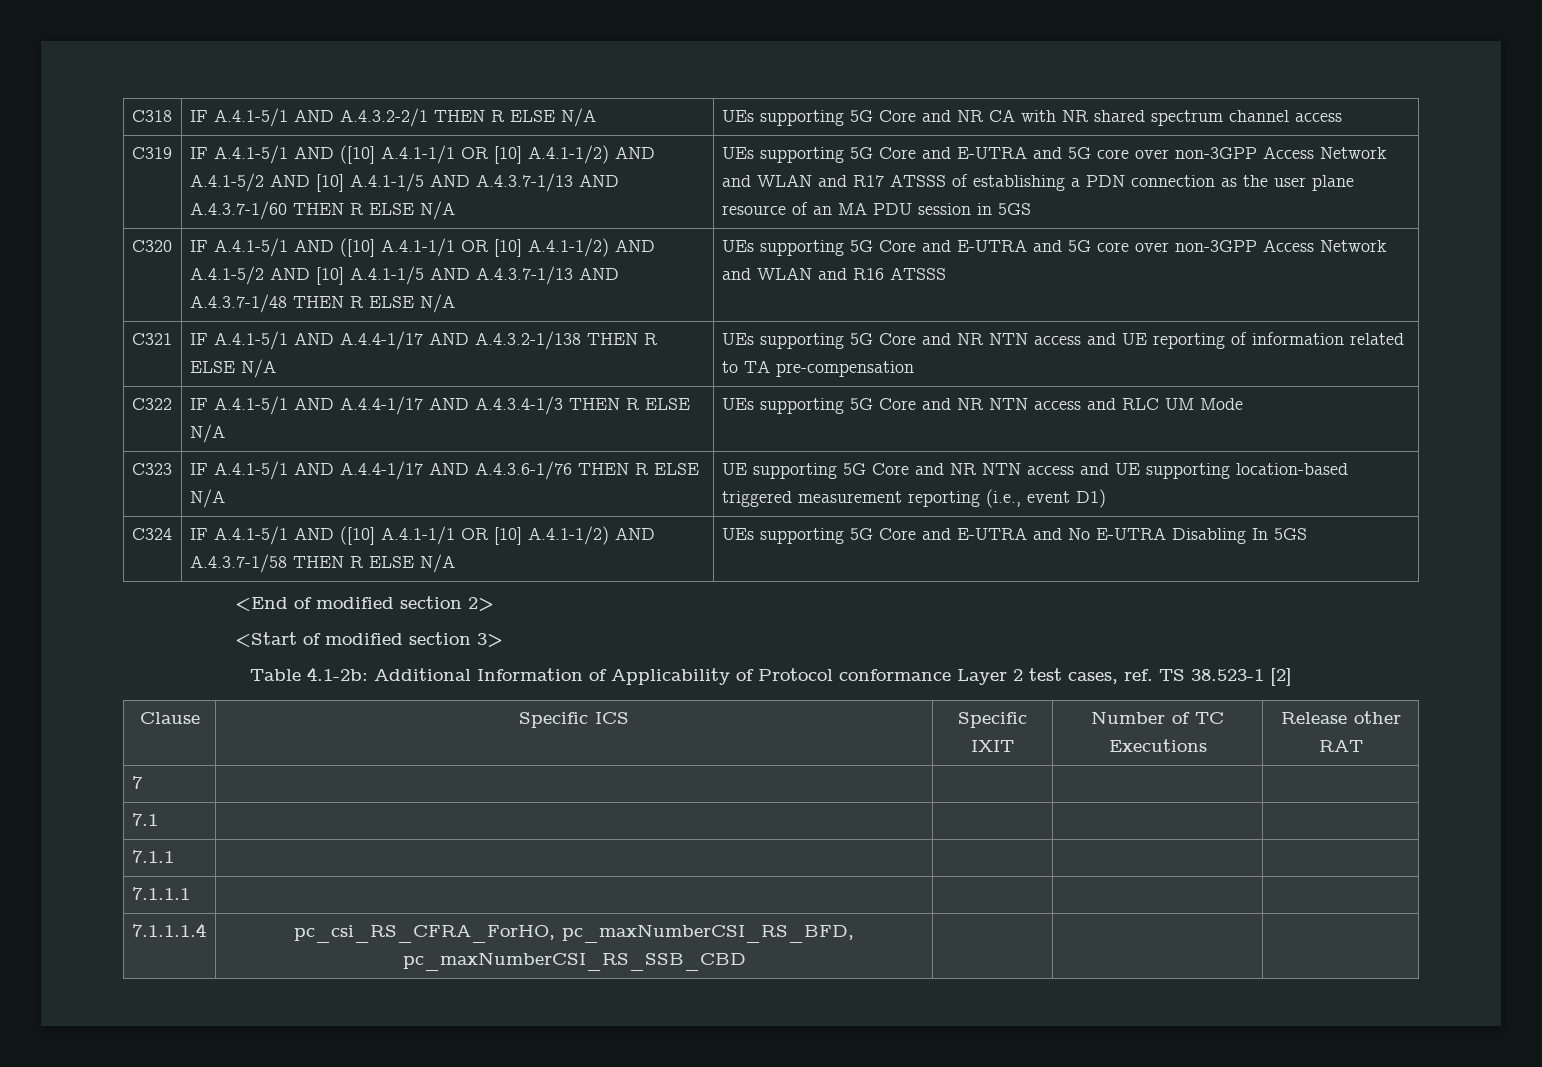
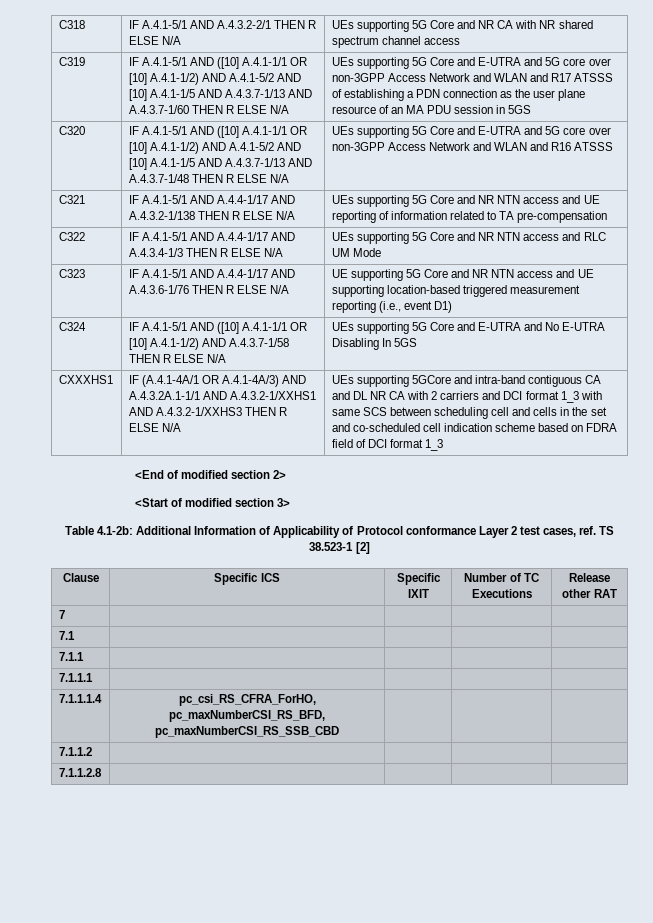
+ CXXXHS1 | IF (A.4.1-4A/1 OR A.4.1-4A/3) AND A.4.3.2A.1-1/1 AND A.4.3.2-1/XXHS1 AND A.4.3.2-1/XXHS3 THEN R ELSE N/A | UEs supporting 5GCore and intra-band contiguous CA and DL NR CA with 2 carriers and DCI format 1_3 with same SCS between scheduling cell and cells in the set and co-scheduled cell indication scheme based on FDRA field of DCI format 1_3
+ 7.1.1.2 | | | |
+ 7.1.1.2.8 | | | |

